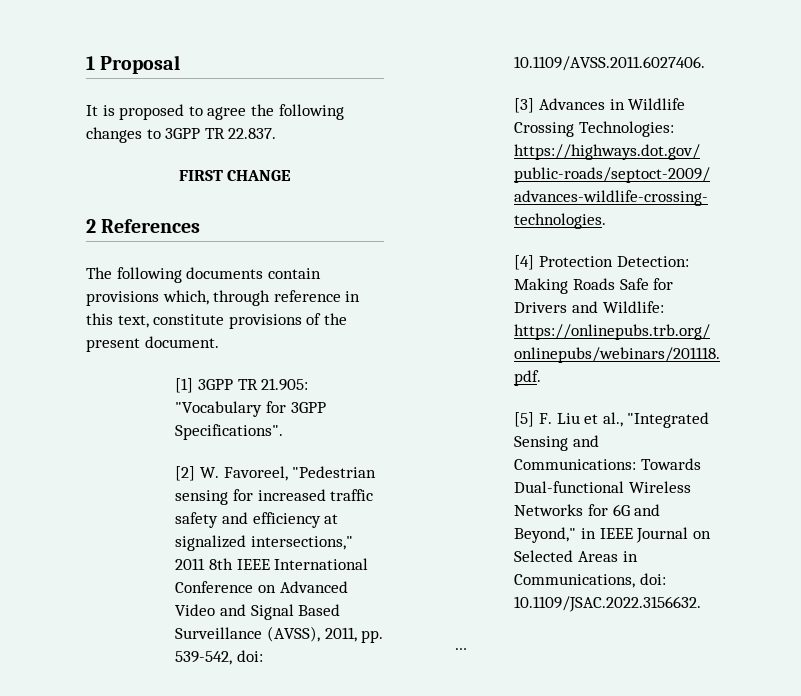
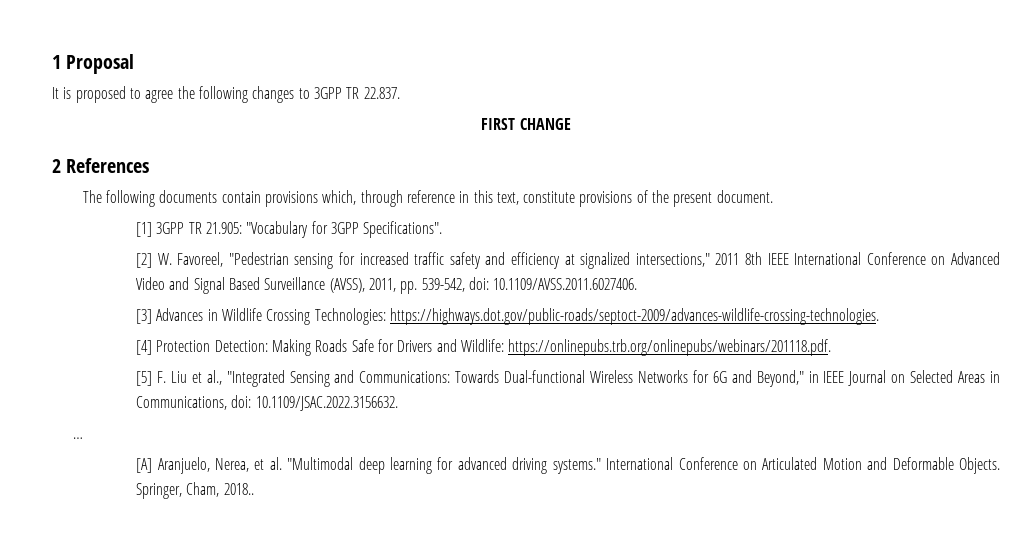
+ [A] Aranjuelo, Nerea, et al. "Multimodal deep learning for advanced driving systems." International Conference on Articulated Motion and Deformable Objects. Springer, Cham, 2018..

